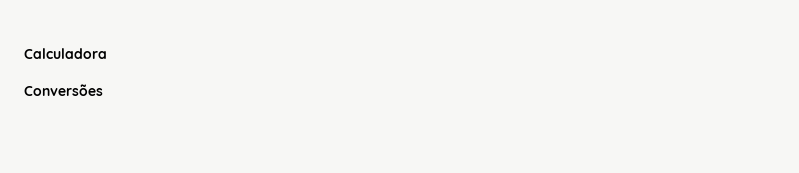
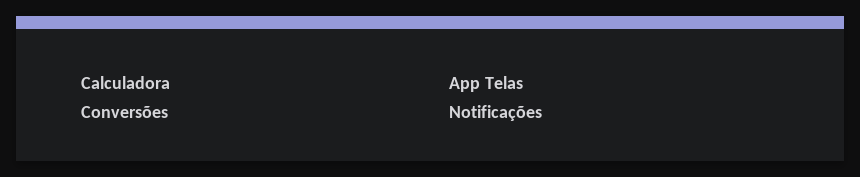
+ App Telas
+ Notificações

